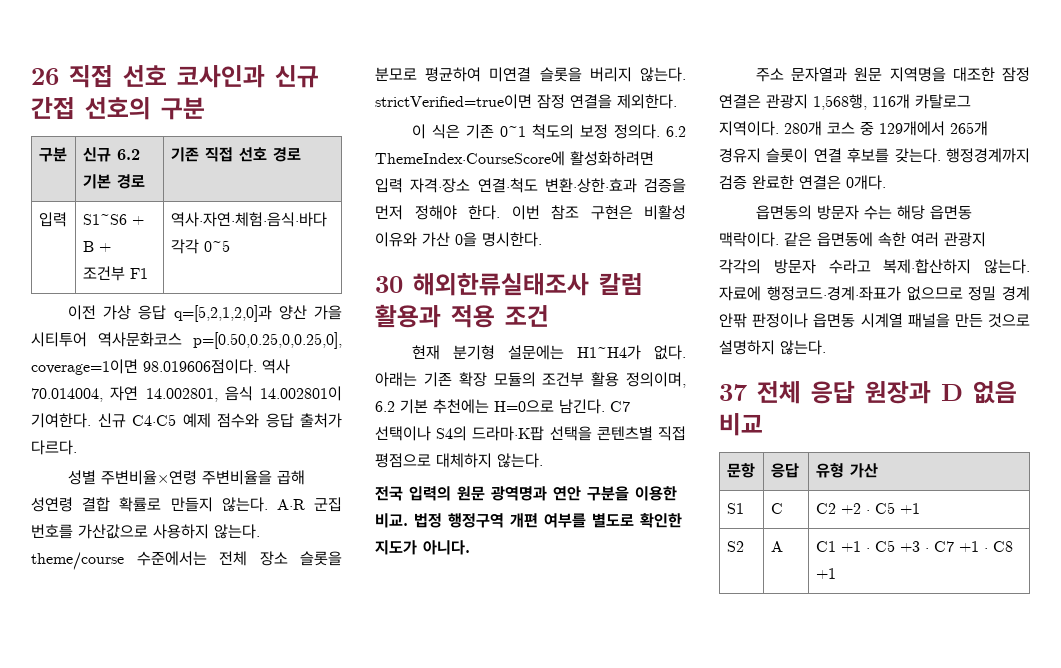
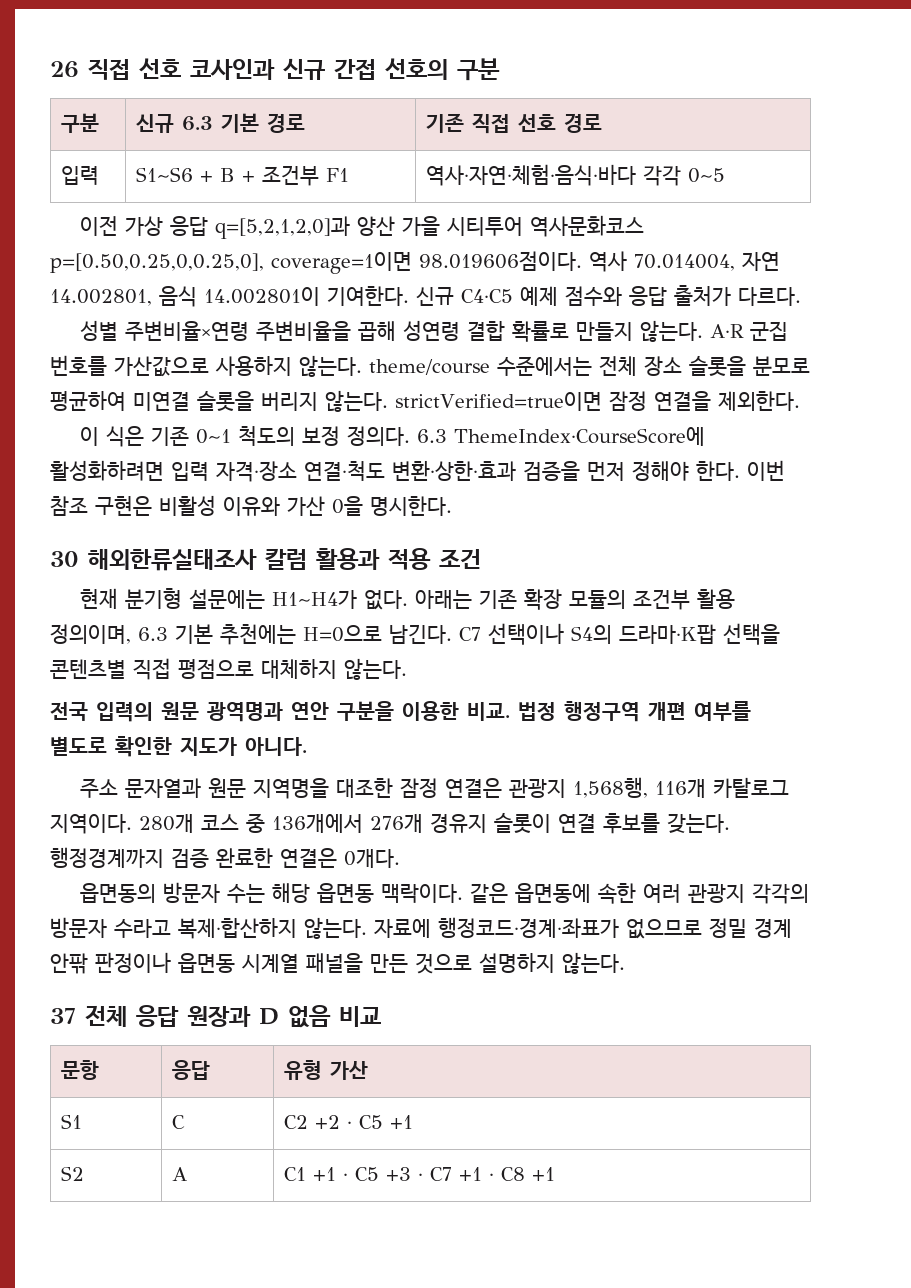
- 구분 | 신규 6.2 기본 경로 | 기존 직접 선호 경로
+ 구분 | 신규 6.3 기본 경로 | 기존 직접 선호 경로
- 6.2 ThemeIndex·CourseScore에 활성화하려면 입력 자격·장소 연결·척도 변환·상한·효과 검증을 먼저 정해야 한다.
+ 6.3 ThemeIndex·CourseScore에 활성화하려면 입력 자격·장소 연결·척도 변환·상한·효과 검증을 먼저 정해야 한다.
- 아래는 기존 확장 모듈의 조건부 활용 정의이며, 6.2 기본 추천에는 H=0으로 남긴다.
+ 아래는 기존 확장 모듈의 조건부 활용 정의이며, 6.3 기본 추천에는 H=0으로 남긴다.
- 280개 코스 중 129개에서 265개 경유지 슬롯이 연결 후보를 갖는다.
+ 280개 코스 중 136개에서 276개 경유지 슬롯이 연결 후보를 갖는다.

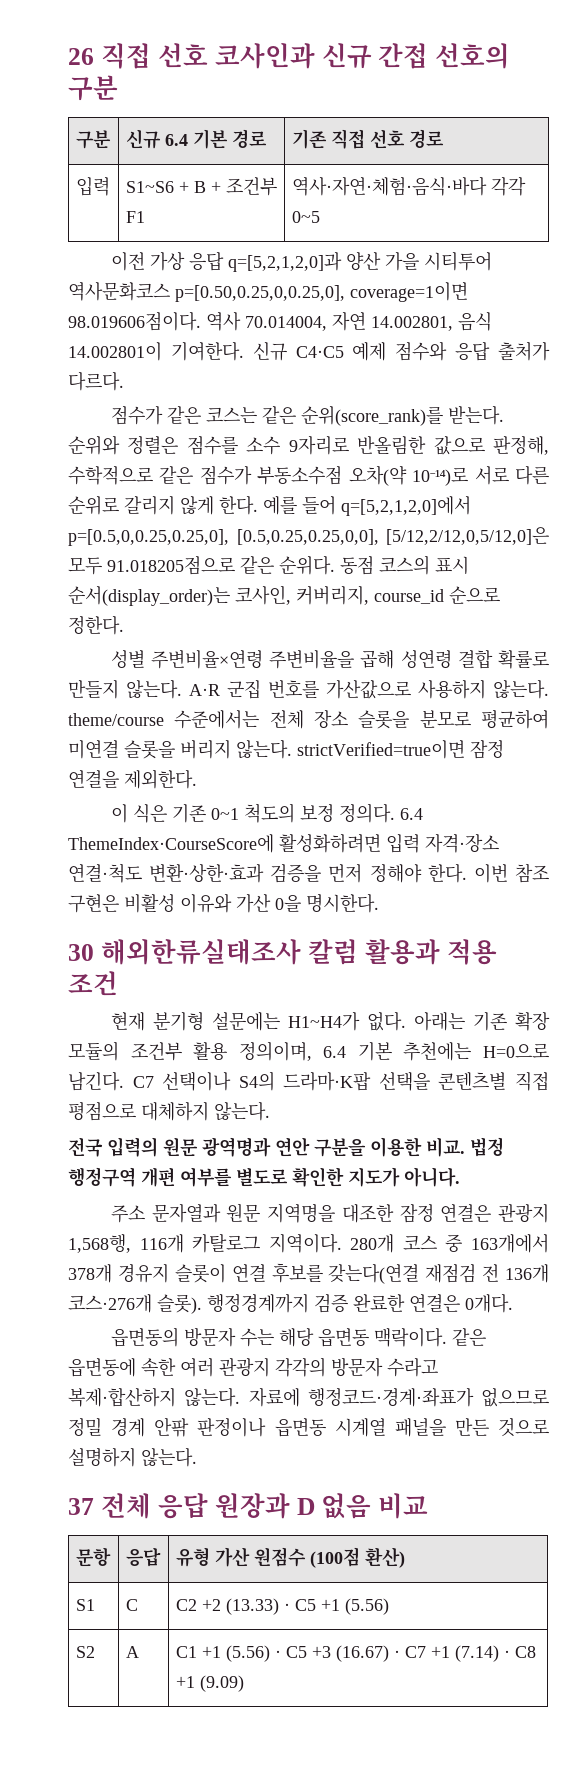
- 구분 | 신규 6.3 기본 경로 | 기존 직접 선호 경로
+ 구분 | 신규 6.4 기본 경로 | 기존 직접 선호 경로
+ 점수가 같은 코스는 같은 순위(score_rank)를 받는다. 순위와 정렬은 점수를 소수 9자리로 반올림한 값으로 판정해, 수학적으로 같은 점수가 부동소수점 오차(약 10⁻¹⁴)로 서로 다른 순위로 갈리지 않게 한다. 예를 들어 q=[5,2,1,2,0]에서 p=[0.5,0,0.25,0.25,0], [0.5,0.25,0.25,0,0], [5/12,2/12,0,5/12,0]은 모두 91.018205점으로 같은 순위다. 동점 코스의 표시 순서(display_order)는 코사인, 커버리지, course_id 순으로 정한다.
- 6.3 ThemeIndex·CourseScore에 활성화하려면 입력 자격·장소 연결·척도 변환·상한·효과 검증을 먼저 정해야 한다.
+ 6.4 ThemeIndex·CourseScore에 활성화하려면 입력 자격·장소 연결·척도 변환·상한·효과 검증을 먼저 정해야 한다.
- 아래는 기존 확장 모듈의 조건부 활용 정의이며, 6.3 기본 추천에는 H=0으로 남긴다.
+ 아래는 기존 확장 모듈의 조건부 활용 정의이며, 6.4 기본 추천에는 H=0으로 남긴다.
- 280개 코스 중 136개에서 276개 경유지 슬롯이 연결 후보를 갖는다.
+ 280개 코스 중 163개에서 378개 경유지 슬롯이 연결 후보를 갖는다(연결 재점검 전 136개 코스·276개 슬롯).
- 문항 | 응답 | 유형 가산
+ 문항 | 응답 | 유형 가산 원점수 (100점 환산)
- S1 | C | C2 +2 · C5 +1
+ S1 | C | C2 +2 (13.33) · C5 +1 (5.56)
- S2 | A | C1 +1 · C5 +3 · C7 +1 · C8 +1
+ S2 | A | C1 +1 (5.56) · C5 +3 (16.67) · C7 +1 (7.14) · C8 +1 (9.09)

